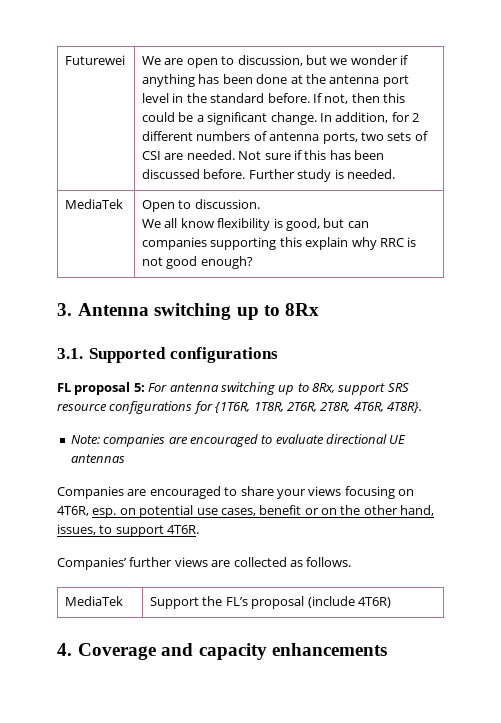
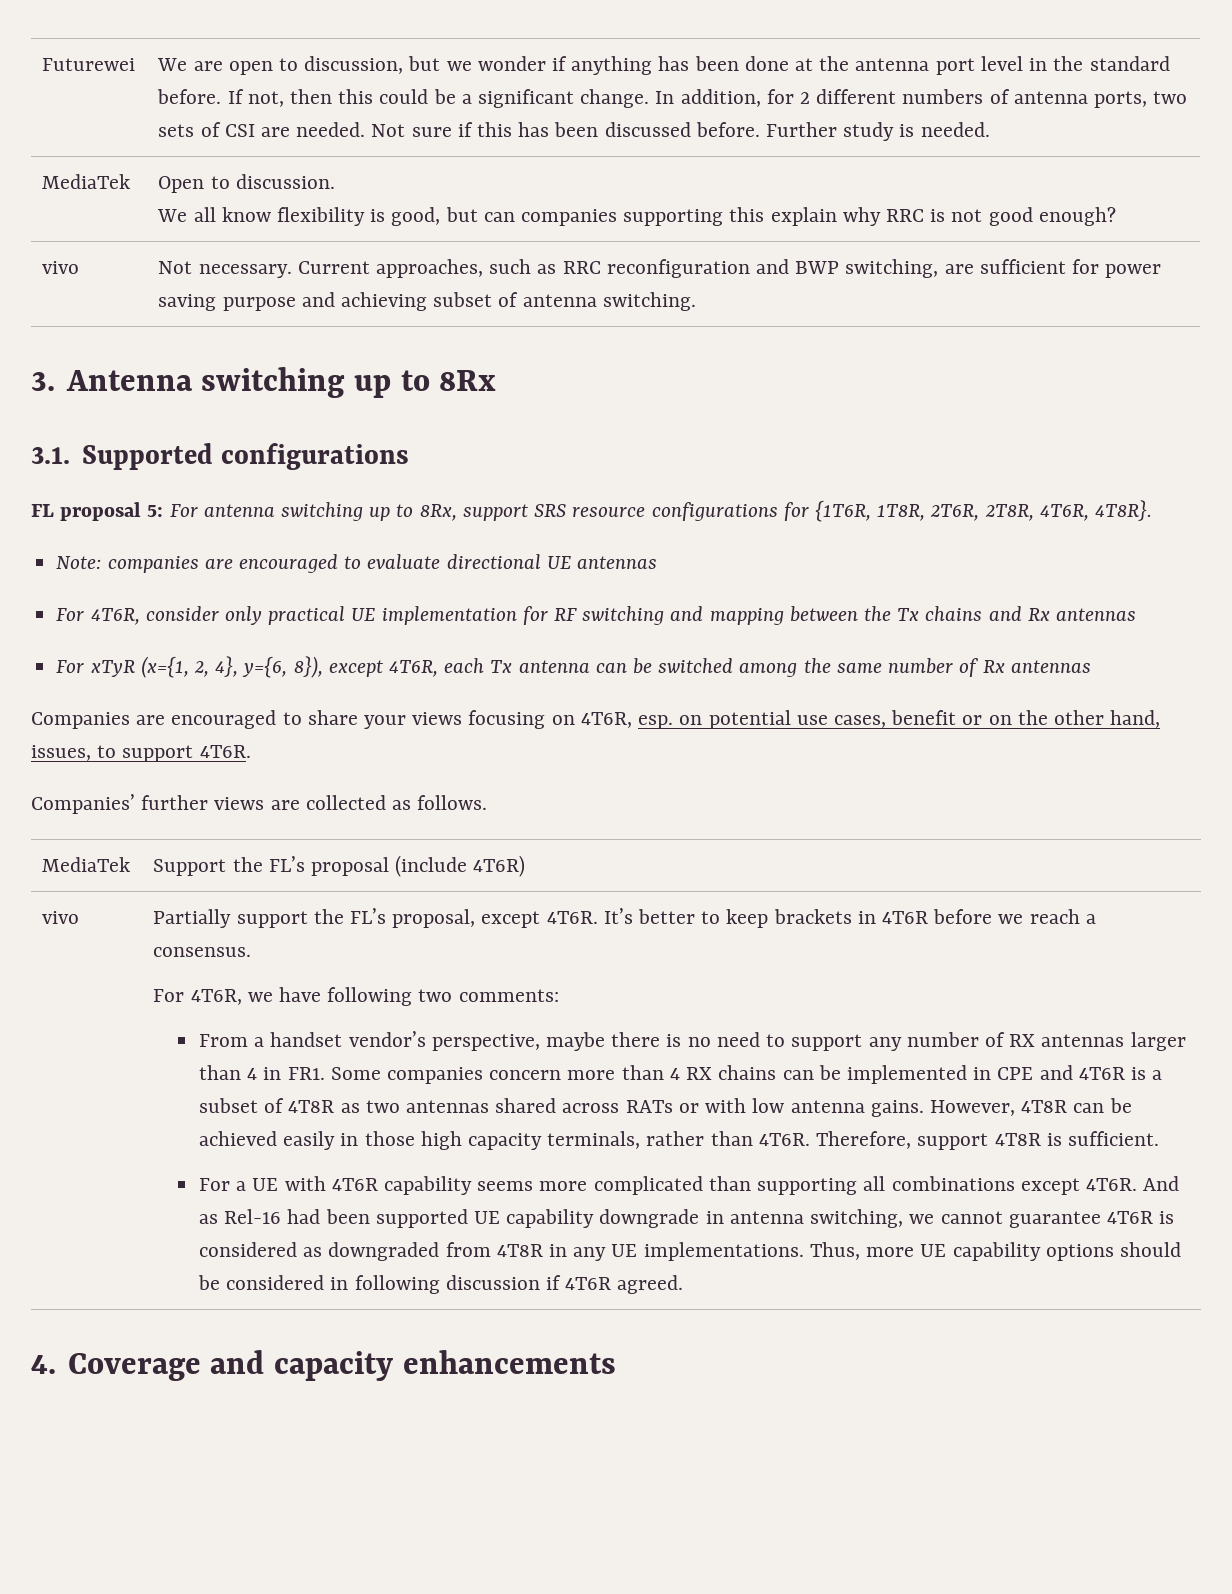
+ vivo | Not necessary. Current approaches, such as RRC reconfiguration and BWP switching, are sufficient for power saving purpose and achieving subset of antenna switching.
+ For 4T6R, consider only practical UE implementation for RF switching and mapping between the Tx chains and Rx antennas
+ For xTyR (x={1, 2, 4}, y={6, 8}), except 4T6R, each Tx antenna can be switched among the same number of Rx antennas
+ vivo | Partially support the FL’s proposal, except 4T6R. It’s better to keep brackets in 4T6R before we reach a consensus.
+ For 4T6R, we have following two comments:
+ From a handset vendor’s perspective, maybe there is no need to support any number of RX antennas larger than 4 in FR1. Some companies concern more than 4 RX chains can be implemented in CPE and 4T6R is a subset of 4T8R as two antennas shared across RATs or with low antenna gains. However, 4T8R can be achieved easily in those high capacity terminals, rather than 4T6R. Therefore, support 4T8R is sufficient.
+ For a UE with 4T6R capability seems more complicated than supporting all combinations except 4T6R. And as Rel-16 had been supported UE capability downgrade in antenna switching, we cannot guarantee 4T6R is considered as downgraded from 4T8R in any UE implementations. Thus, more UE capability options should be considered in following discussion if 4T6R agreed.

